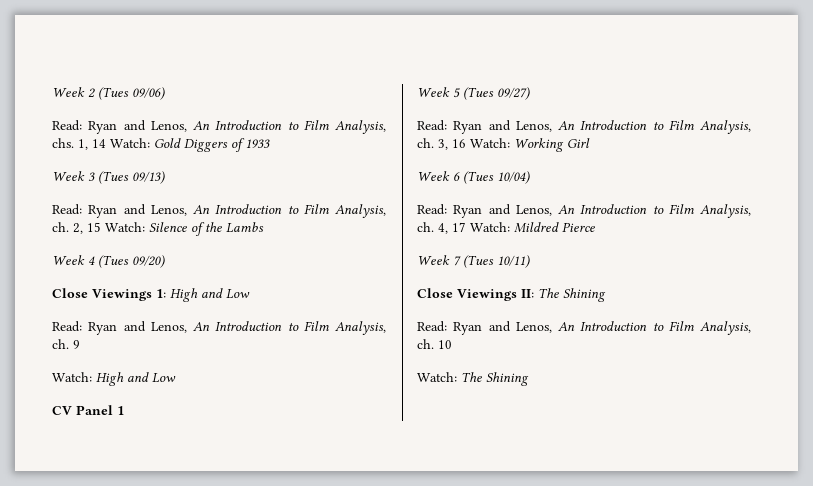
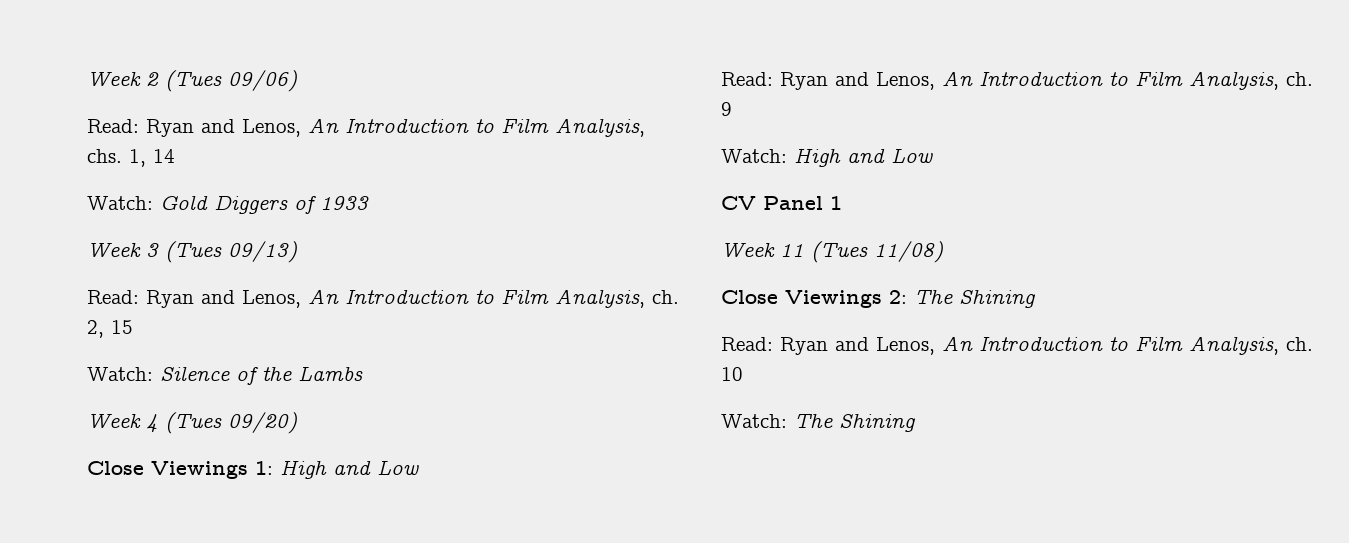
- 1, 14 Watch: Gold Diggers of 1933
+ 1, 14
+ Watch: Gold Diggers of 1933
- Read: Ryan and Lenos, An Introduction to Film Analysis, ch. 2, 15 Watch: Silence of the Lambs
+ Read: Ryan and Lenos, An Introduction to Film Analysis, ch. 2, 15
+ Watch: Silence of the Lambs
- Week 5 (Tues 09/27)
- Read: Ryan and Lenos, An Introduction to Film Analysis, ch. 3, 16 Watch: Working Girl
- Week 6 (Tues 10/04)
- Read: Ryan and Lenos, An Introduction to Film Analysis, ch. 4, 17 Watch: Mildred Pierce
- Week 7 (Tues 10/11)
- Close Viewings II: The Shining
+ Week 11 (Tues 11/08)
+ Close Viewings 2: The Shining

